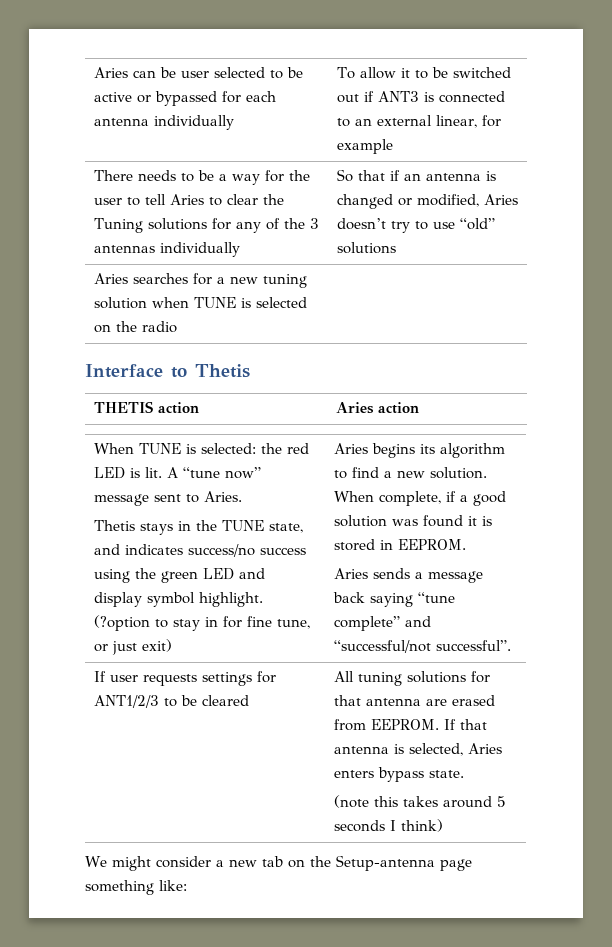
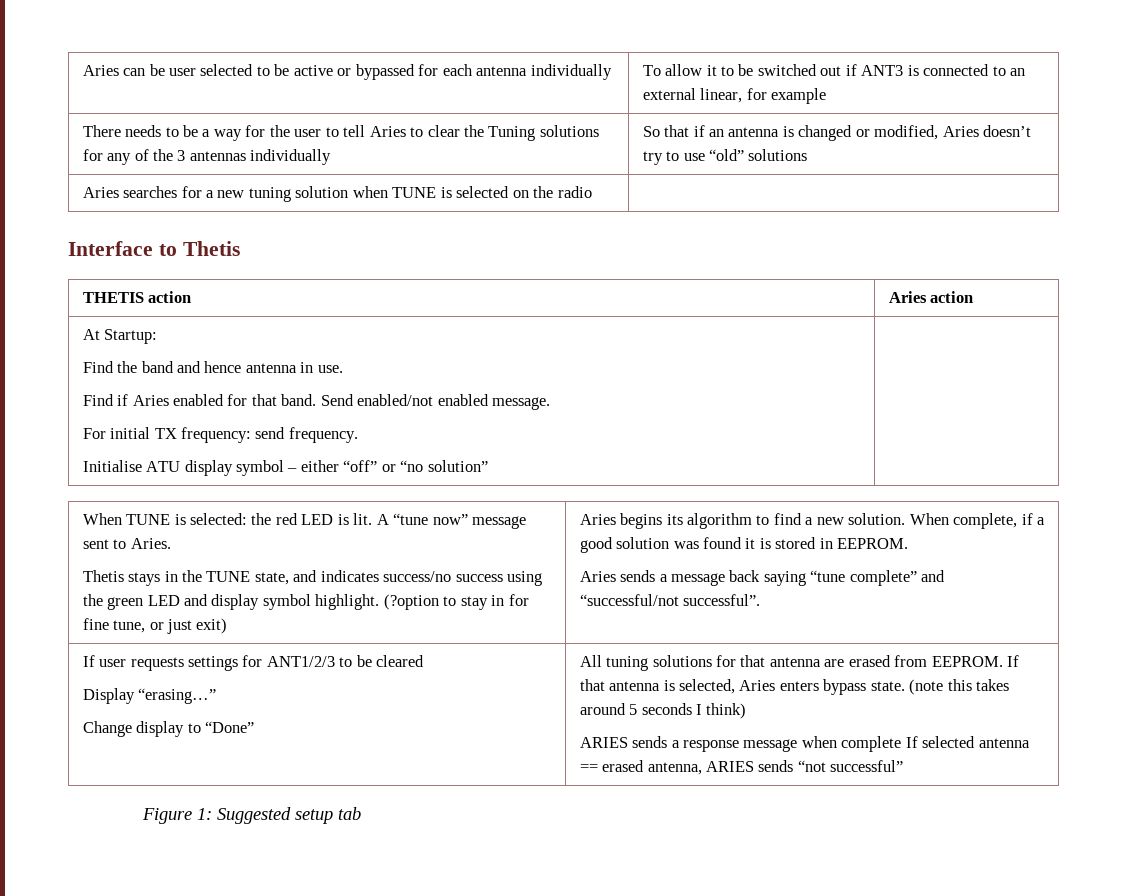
+ At Startup:
+ Find the band and hence antenna in use.
+ Find if Aries enabled for that band. Send enabled/not enabled message.
+ For initial TX frequency: send frequency.
+ Initialise ATU display symbol – either “off” or “no solution” |
+ Display “erasing…”
+ Change display to “Done”
- If that antenna is selected, Aries enters bypass state.
- (note this takes around 5 seconds I think)
+ If that antenna is selected, Aries enters bypass state. (note this takes around 5 seconds I think)
- We might consider a new tab on the Setup-antenna page something like:
+ ARIES sends a response message when complete If selected antenna == erased antenna, ARIES sends “not successful”
+ Figure 1: Suggested setup tab

